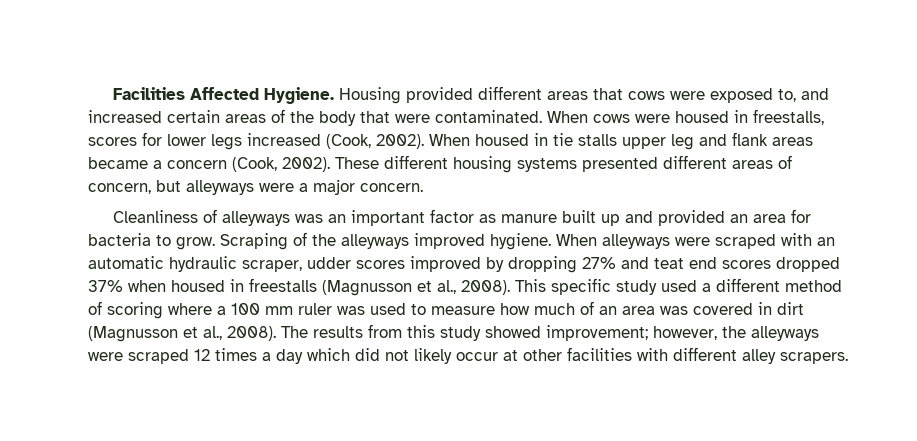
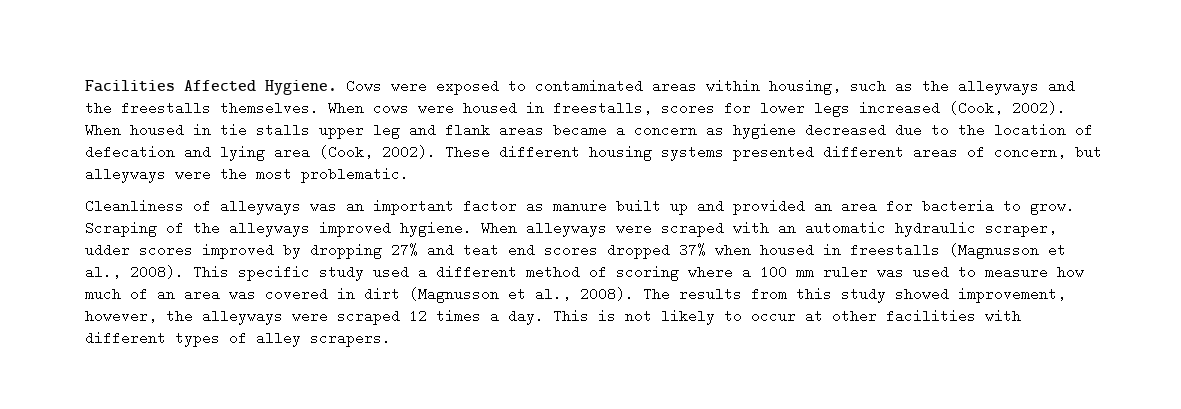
- Housing provided different areas that cows were exposed to, and increased certain areas of the body that were contaminated.
+ Cows were exposed to contaminated areas within housing, such as the alleyways and the freestalls themselves.
- When housed in tie stalls upper leg and flank areas became a concern (Cook, 2002).
+ When housed in tie stalls upper leg and flank areas became a concern as hygiene decreased due to the location of defecation and lying area (Cook, 2002).
- These different housing systems presented different areas of concern, but alleyways were a major concern.
+ These different housing systems presented different areas of concern, but alleyways were the most problematic.
- The results from this study showed improvement; however, the alleyways were scraped 12 times a day which did not likely occur at other facilities with different alley scrapers.
+ The results from this study showed improvement, however, the alleyways were scraped 12 times a day. This is not likely to occur at other facilities with different types of alley scrapers.

